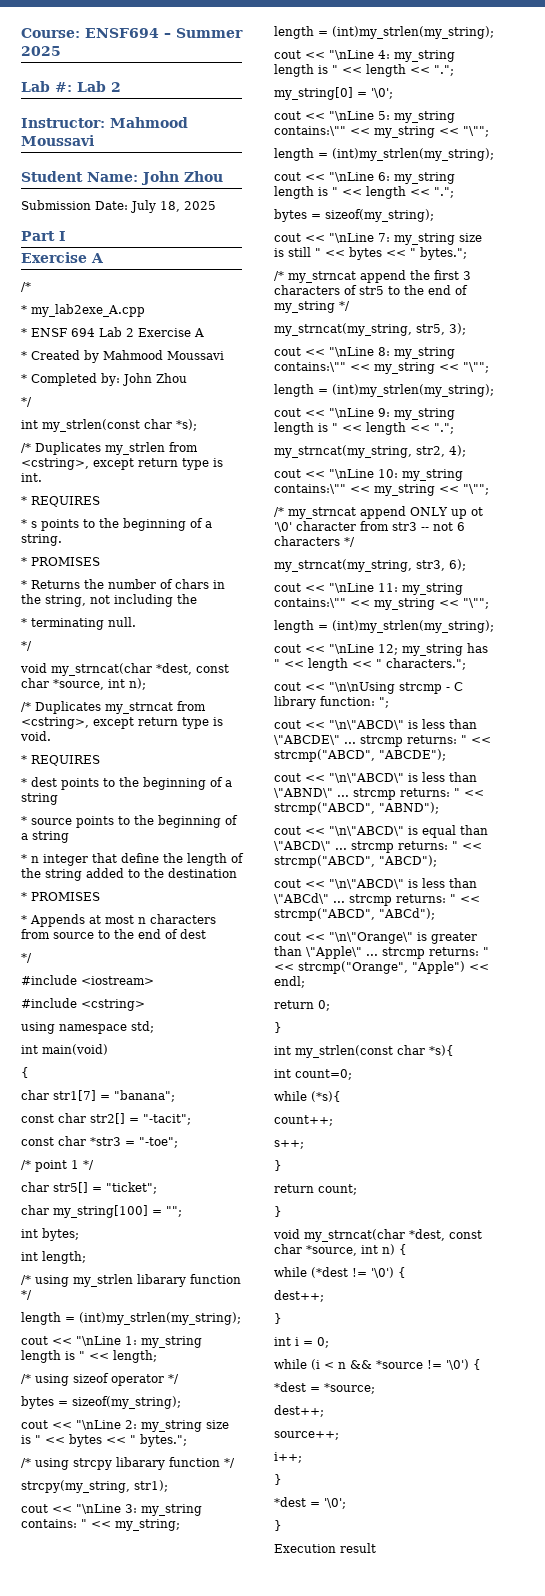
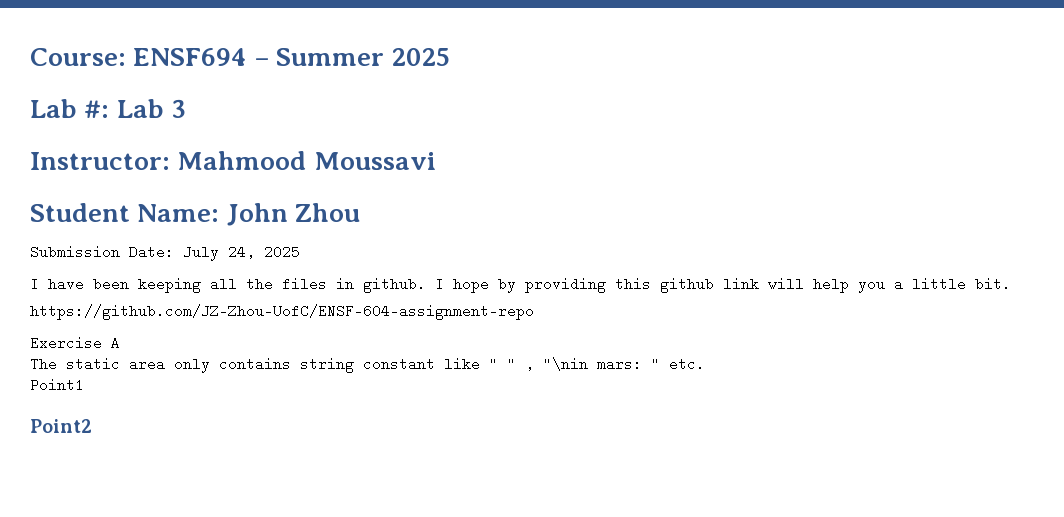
- Lab #: Lab 2
+ Lab #: Lab 3
- Submission Date: July 18, 2025
- Part I
+ Submission Date: July 24, 2025
+ I have been keeping all the files in github. I hope by providing this github link will help you a little bit.
+ https://github.com/JZ-Zhou-UofC/ENSF-604-assignment-repo
  Exercise A
- /*
- * my_lab2exe_A.cpp
- * ENSF 694 Lab 2 Exercise A
- * Created by Mahmood Moussavi
- * Completed by: John Zhou
- */
- int my_strlen(const char *s);
- /* Duplicates my_strlen from <cstring>, except return type is int.
- * REQUIRES
- * s points to the beginning of a string.
- * PROMISES
- * Returns the number of chars in the string, not including the
- * terminating null.
- */
- void my_strncat(char *dest, const char *source, int n);
- /* Duplicates my_strncat from <cstring>, except return type is void.
- * REQUIRES
- * dest points to the beginning of a string
- * source points to the beginning of a string
- * n integer that define the length of the string added to the destination
- * PROMISES
- * Appends at most n characters from source to the end of dest
- */
- #include <iostream>
- #include <cstring>
- using namespace std;
- int main(void)
- {
- char str1[7] = "banana";
- const char str2[] = "-tacit";
- const char *str3 = "-toe";
- /* point 1 */
- char str5[] = "ticket";
- char my_string[100] = "";
- int bytes;
- int length;
- /* using my_strlen libarary function */
- length = (int)my_strlen(my_string);
- cout << "\nLine 1: my_string length is " << length;
- /* using sizeof operator */
- bytes = sizeof(my_string);
- cout << "\nLine 2: my_string size is " << bytes << " bytes.";
- /* using strcpy libarary function */
- strcpy(my_string, str1);
- cout << "\nLine 3: my_string contains: " << my_string;
- length = (int)my_strlen(my_string);
- cout << "\nLine 4: my_string length is " << length << ".";
- my_string[0] = '\0';
- cout << "\nLine 5: my_string contains:\"" << my_string << "\"";
- length = (int)my_strlen(my_string);
- cout << "\nLine 6: my_string length is " << length << ".";
- bytes = sizeof(my_string);
- cout << "\nLine 7: my_string size is still " << bytes << " bytes.";
- /* my_strncat append the first 3 characters of str5 to the end of my_string */
- my_strncat(my_string, str5, 3);
- cout << "\nLine 8: my_string contains:\"" << my_string << "\"";
- length = (int)my_strlen(my_string);
- cout << "\nLine 9: my_string length is " << length << ".";
- my_strncat(my_string, str2, 4);
- cout << "\nLine 10: my_string contains:\"" << my_string << "\"";
- /* my_strncat append ONLY up ot '\0' character from str3 -- not 6 characters */
- my_strncat(my_string, str3, 6);
- cout << "\nLine 11: my_string contains:\"" << my_string << "\"";
- length = (int)my_strlen(my_string);
- cout << "\nLine 12; my_string has " << length << " characters.";
- cout << "\n\nUsing strcmp - C library function: ";
- cout << "\n\"ABCD\" is less than \"ABCDE\" ... strcmp returns: " << strcmp("ABCD", "ABCDE");
- cout << "\n\"ABCD\" is less than \"ABND\" ... strcmp returns: " << strcmp("ABCD", "ABND");
- cout << "\n\"ABCD\" is equal than \"ABCD\" ... strcmp returns: " << strcmp("ABCD", "ABCD");
- cout << "\n\"ABCD\" is less than \"ABCd\" ... strcmp returns: " << strcmp("ABCD", "ABCd");
- cout << "\n\"Orange\" is greater than \"Apple\" ... strcmp returns: " << strcmp("Orange", "Apple") << endl;
- return 0;
- }
- int my_strlen(const char *s){
- int count=0;
- while (*s){
- count++;
- s++;
- }
- return count;
- }
- void my_strncat(char *dest, const char *source, int n) {
- while (*dest != '\0') {
- dest++;
- }
- int i = 0;
- while (i < n && *source != '\0') {
- *dest = *source;
- dest++;
- source++;
- i++;
- }
- *dest = '\0';
- }
- Execution result
+ The static area only contains string constant like " " , "\nin mars: " etc.
+ Point1
+ Point2

